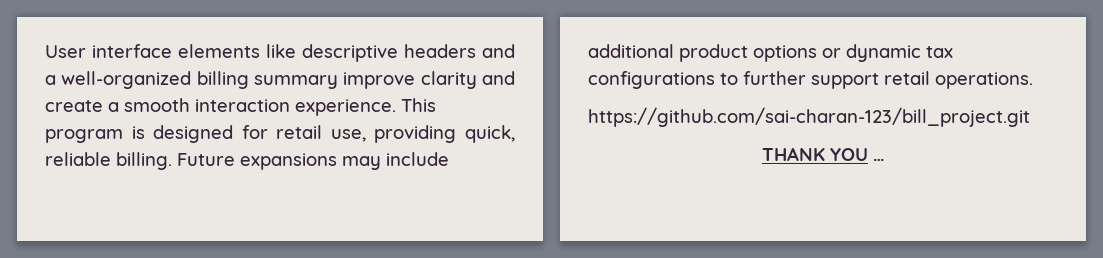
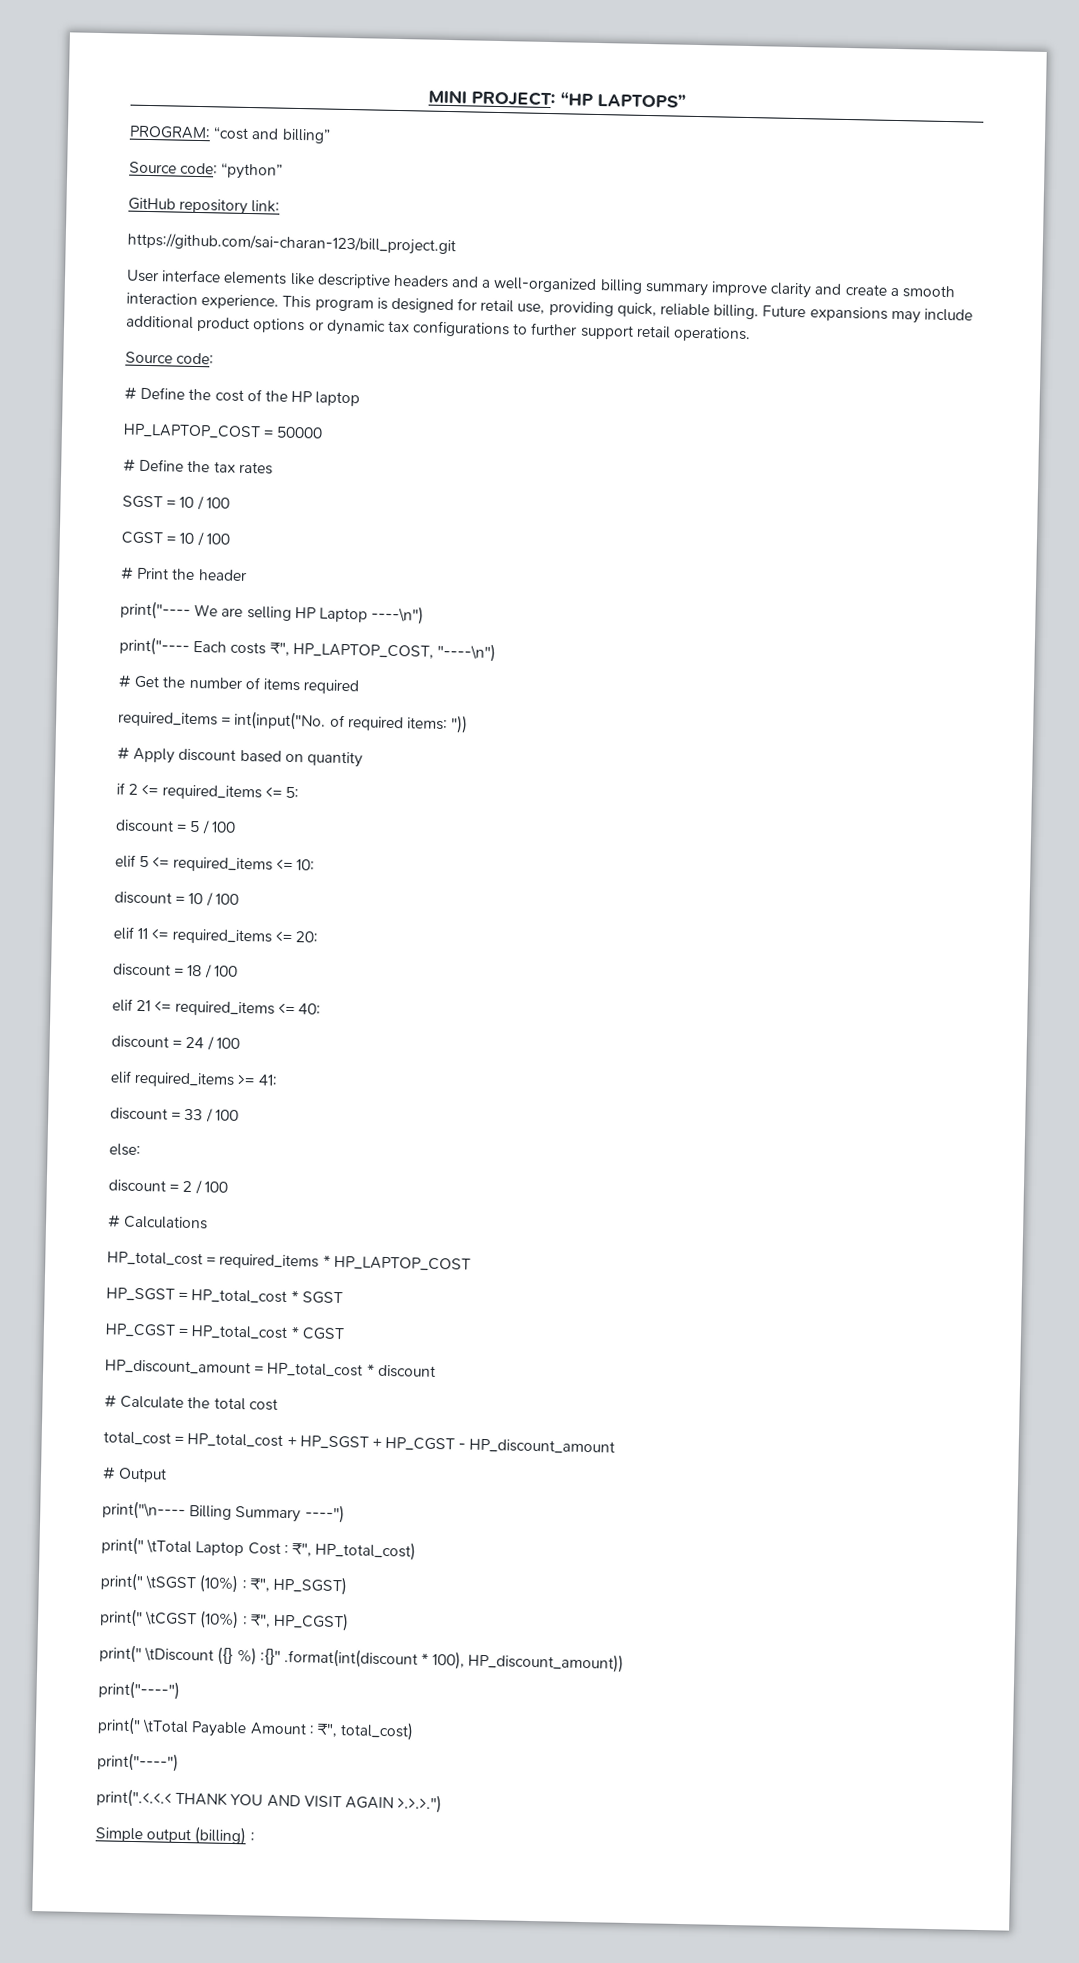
+ MINI PROJECT: “HP LAPTOPS”
+ PROGRAM: “cost and billing”
+ Source code: “python”
+ GitHub repository link:
+ https://github.com/sai-charan-123/bill_project.git
  Future expansions may include additional product options or dynamic tax configurations to further support retail operations.
- https://github.com/sai-charan-123/bill_project.git
- THANK YOU …
+ Source code:
+ # Define the cost of the HP laptop
+ HP_LAPTOP_COST = 50000
+ # Define the tax rates
+ SGST = 10 / 100
+ CGST = 10 / 100
+ # Print the header
+ print("---- We are selling HP Laptop ----\n")
+ print("---- Each costs ₹", HP_LAPTOP_COST, "----\n")
+ # Get the number of items required
+ required_items = int(input("No. of required items: "))
+ # Apply discount based on quantity
+ if 2 <= required_items <= 5:
+ discount = 5 / 100
+ elif 5 <= required_items <= 10:
+ discount = 10 / 100
+ elif 11 <= required_items <= 20:
+ discount = 18 / 100
+ elif 21 <= required_items <= 40:
+ discount = 24 / 100
+ elif required_items >= 41:
+ discount = 33 / 100
+ else:
+ discount = 2 / 100
+ # Calculations
+ HP_total_cost = required_items * HP_LAPTOP_COST
+ HP_SGST = HP_total_cost * SGST
+ HP_CGST = HP_total_cost * CGST
+ HP_discount_amount = HP_total_cost * discount
+ # Calculate the total cost
+ total_cost = HP_total_cost + HP_SGST + HP_CGST - HP_discount_amount
+ # Output
+ print("\n---- Billing Summary ----")
+ print(" \tTotal Laptop Cost : ₹", HP_total_cost)
+ print(" \tSGST (10%) : ₹", HP_SGST)
+ print(" \tCGST (10%) : ₹", HP_CGST)
+ print(" \tDiscount ({} %) :{}" .format(int(discount * 100), HP_discount_amount))
+ print("----")
+ print(" \tTotal Payable Amount : ₹", total_cost)
+ print("----")
+ print(".<.<.< THANK YOU AND VISIT AGAIN >.>.>.")
+ Simple output (billing) :

